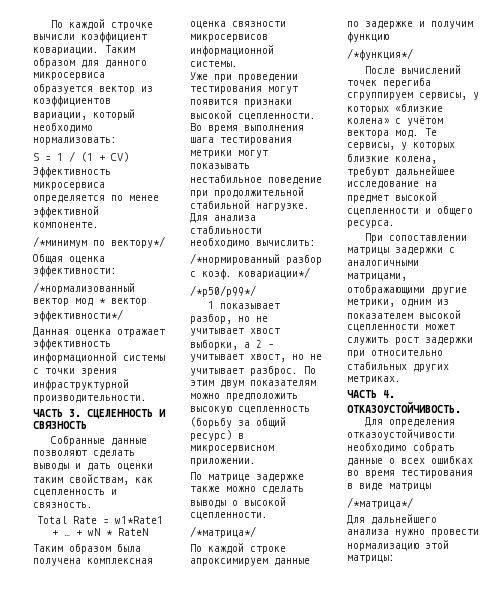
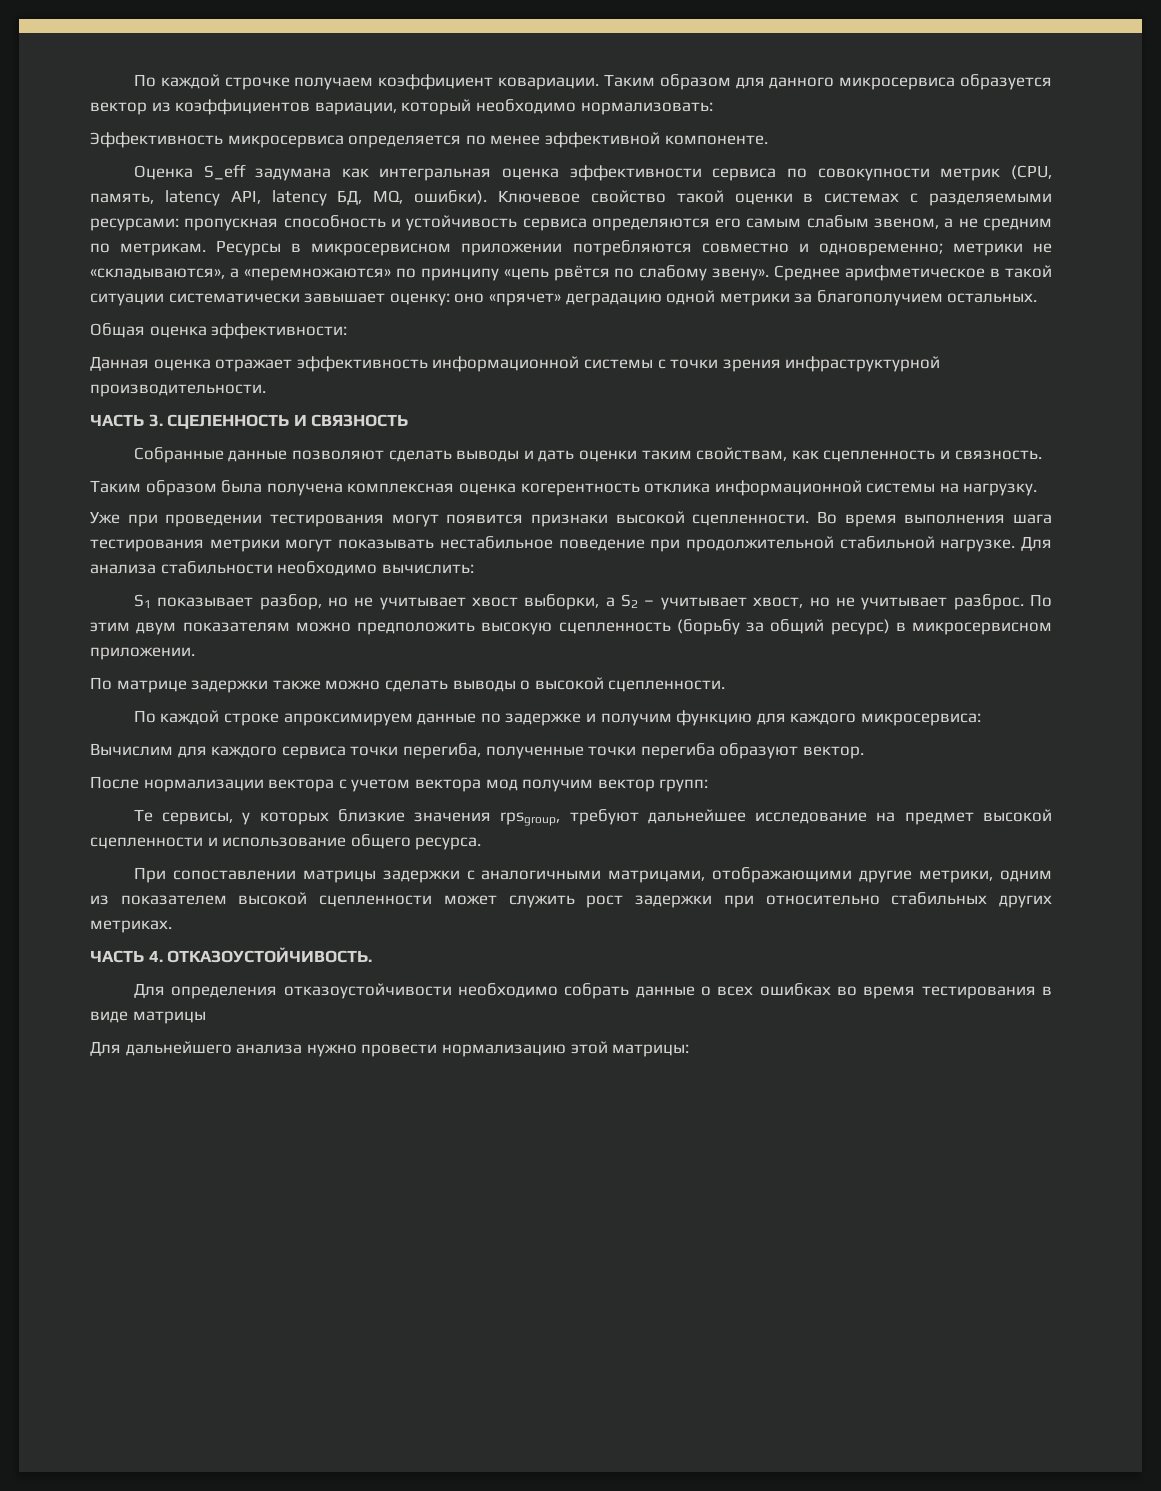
- По каждой строчке вычисли коэффициент ковариации.
+ По каждой строчке получаем коэффициент ковариации.
- S = 1 / (1 + CV)
- /*минимум по вектору*/
+ Оценка S_eff задумана как интегральная оценка эффективности сервиса по совокупности метрик (CPU, память, latency API, latency БД, MQ, ошибки). Ключевое свойство такой оценки в системах с разделяемыми ресурсами: пропускная способность и устойчивость сервиса определяются его самым слабым звеном, а не средним по метрикам. Ресурсы в микросервисном приложении потребляются совместно и одновременно; метрики не «складываются», а «перемножаются» по принципу «цепь рвётся по слабому звену». Среднее арифметическое в такой ситуации систематически завышает оценку: оно «прячет» деградацию одной метрики за благополучием остальных.
  Общая оценка эффективности:
- /*нормализованный вектор мод * вектор эффективности*/
- Total Rate = w1*Rate1 + … + wN * RateN
- Таким образом была получена комплексная оценка связности микросервисов информационной системы.
+ Таким образом была получена комплексная оценка когерентность отклика информационной системы на нагрузку.
- Для анализа стаблиьности необходимо вычислить:
+ Для анализа стабильности необходимо вычислить:
- /*нормированный разбор с коэф. ковариации*/
- /*p50/p99*/
- 1 показывает разбор, но не учитывает хвост выборки, а 2 – учитывает хвост, но не учитывает разброс.
+ S1 показывает разбор, но не учитывает хвост выборки, а S2 – учитывает хвост, но не учитывает разброс.
- По матрице задержке также можно сделать выводы о высокой сцепленности.
- /*матрица*/
+ По матрице задержки также можно сделать выводы о высокой сцепленности.
- По каждой строке апроксимируем данные по задержке и получим функцию
- /*функция*/
- После вычислений точек перегиба сгруппируем сервисы, у которых «близкие колена» с учётом вектора мод. Те сервисы, у которых близкие колена, требуют дальнейшее исследование на предмет высокой сцепленности и общего ресурса.
+ По каждой строке апроксимируем данные по задержке и получим функцию для каждого микросервиса:
+ Вычислим для каждого сервиса точки перегиба, полученные точки перегиба образуют вектор.
+ После нормализации вектора с учетом вектора мод получим вектор групп:
+ Те сервисы, у которых близкие значения rpsgroup, требуют дальнейшее исследование на предмет высокой сцепленности и использование общего ресурса.
  Для определения отказоустойчивости необходимо собрать данные о всех ошибках во время тестирования в виде матрицы
- /*матрица*/

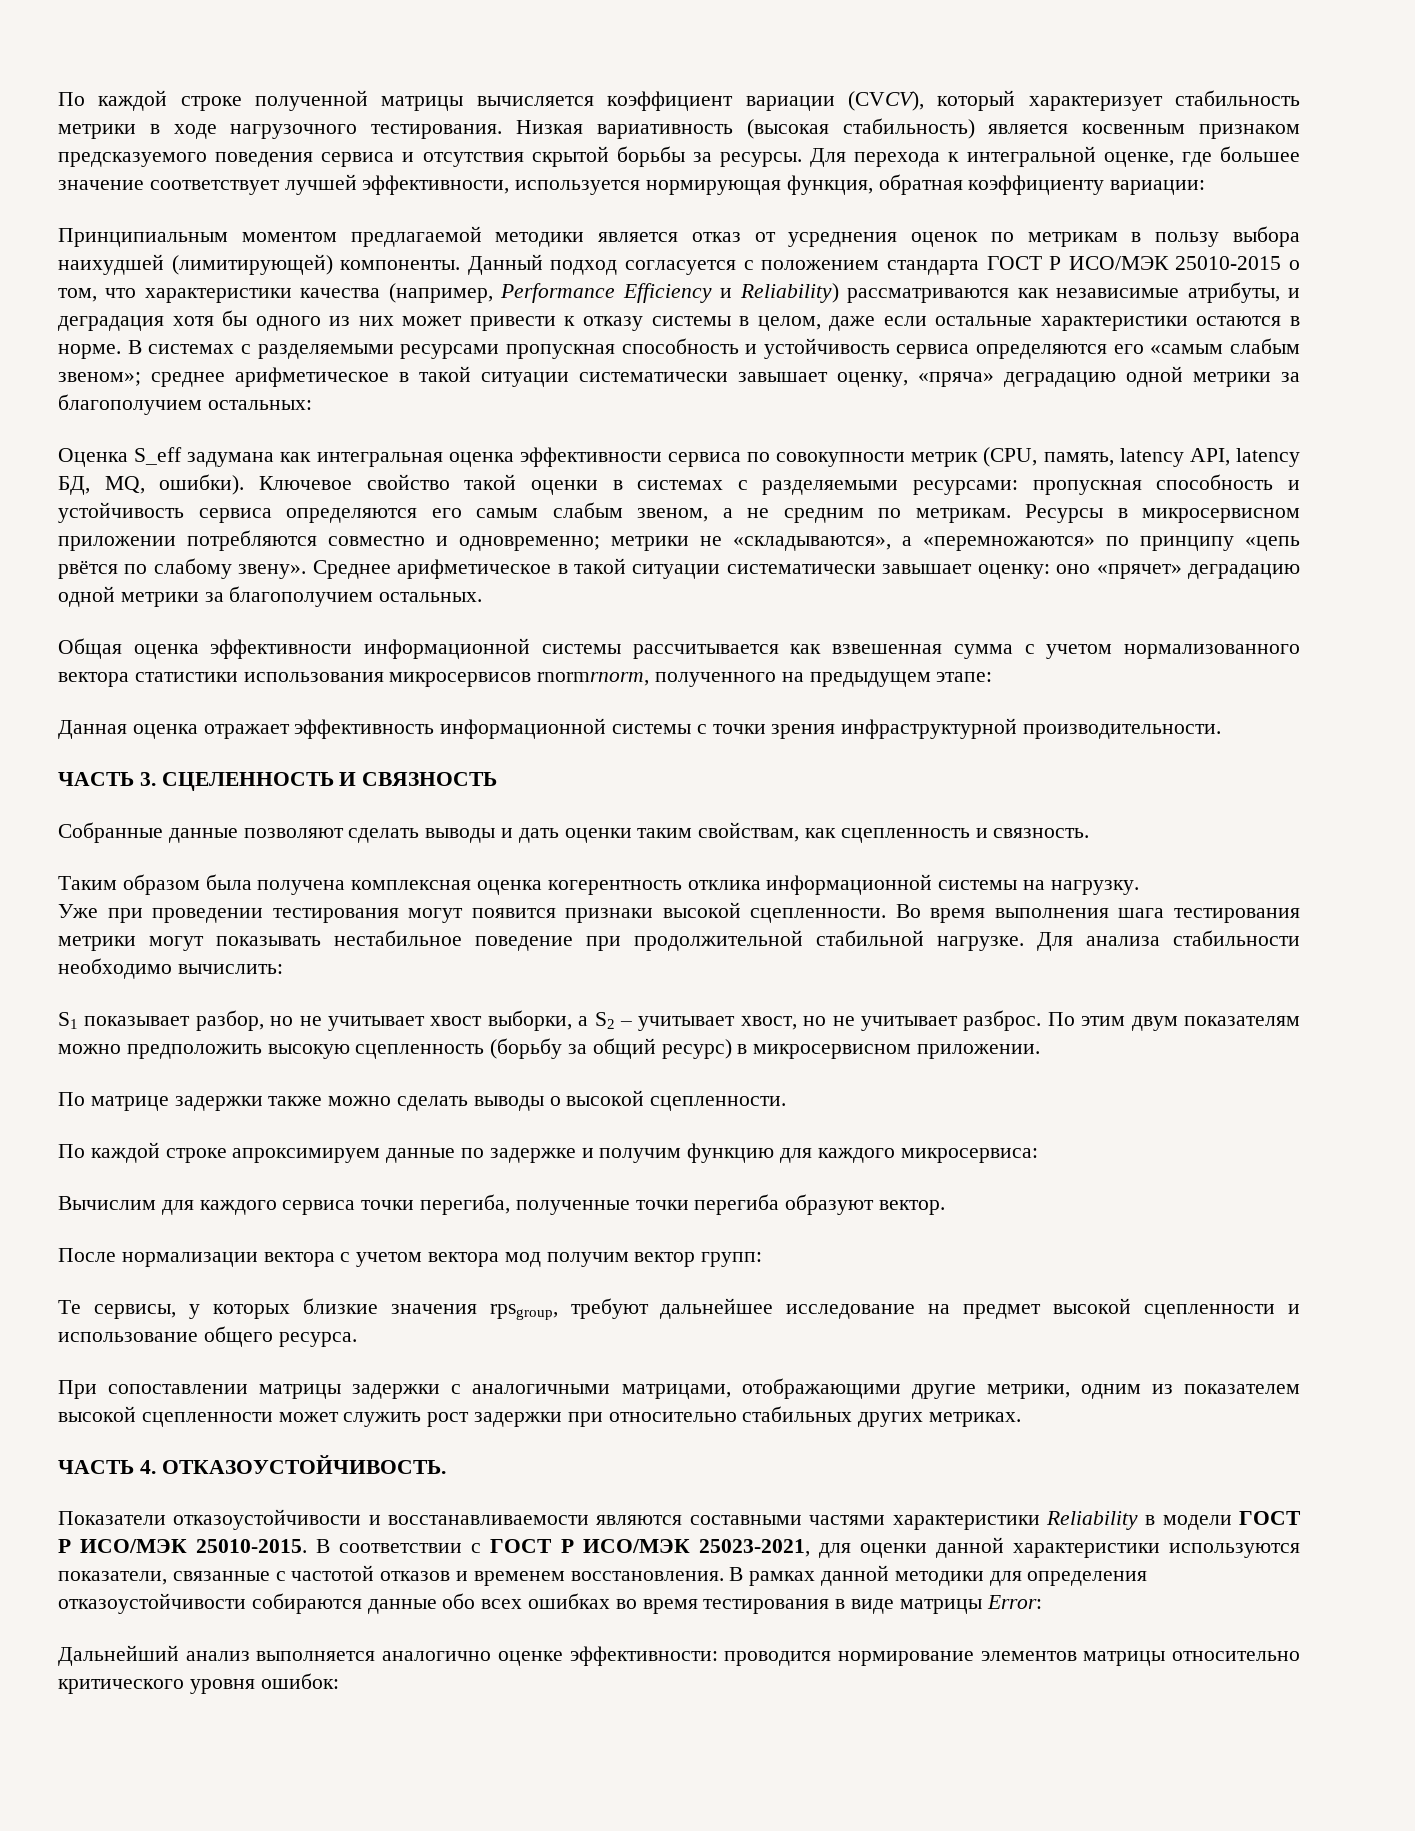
- По каждой строчке получаем коэффициент ковариации. Таким образом для данного микросервиса образуется вектор из коэффициентов вариации, который необходимо нормализовать:
- Эффективность микросервиса определяется по менее эффективной компоненте.
+ По каждой строке полученной матрицы вычисляется коэффициент вариации (CVCV), который характеризует стабильность метрики в ходе нагрузочного тестирования. Низкая вариативность (высокая стабильность) является косвенным признаком предсказуемого поведения сервиса и отсутствия скрытой борьбы за ресурсы. Для перехода к интегральной оценке, где большее значение соответствует лучшей эффективности, используется нормирующая функция, обратная коэффициенту вариации:
+ Принципиальным моментом предлагаемой методики является отказ от усреднения оценок по метрикам в пользу выбора наихудшей (лимитирующей) компоненты. Данный подход согласуется с положением стандарта ГОСТ Р ИСО/МЭК 25010-2015 о том, что характеристики качества (например, Performance Efficiency и Reliability) рассматриваются как независимые атрибуты, и деградация хотя бы одного из них может привести к отказу системы в целом, даже если остальные характеристики остаются в норме. В системах с разделяемыми ресурсами пропускная способность и устойчивость сервиса определяются его «самым слабым звеном»; среднее арифметическое в такой ситуации систематически завышает оценку, «пряча» деградацию одной метрики за благополучием остальных:
- Общая оценка эффективности:
+ Общая оценка эффективности информационной системы рассчитывается как взвешенная сумма с учетом нормализованного вектора статистики использования микросервисов rnormrnorm, полученного на предыдущем этапе:
- Для определения отказоустойчивости необходимо собрать данные о всех ошибках во время тестирования в виде матрицы
- Для дальнейшего анализа нужно провести нормализацию этой матрицы:
+ Показатели отказоустойчивости и восстанавливаемости являются составными частями характеристики Reliability в модели ГОСТ Р ИСО/МЭК 25010-2015. В соответствии с ГОСТ Р ИСО/МЭК 25023-2021, для оценки данной характеристики используются показатели, связанные с частотой отказов и временем восстановления. В рамках данной методики для определения отказоустойчивости собираются данные обо всех ошибках во время тестирования в виде матрицы Error:
+ Дальнейший анализ выполняется аналогично оценке эффективности: проводится нормирование элементов матрицы относительно критического уровня ошибок:

